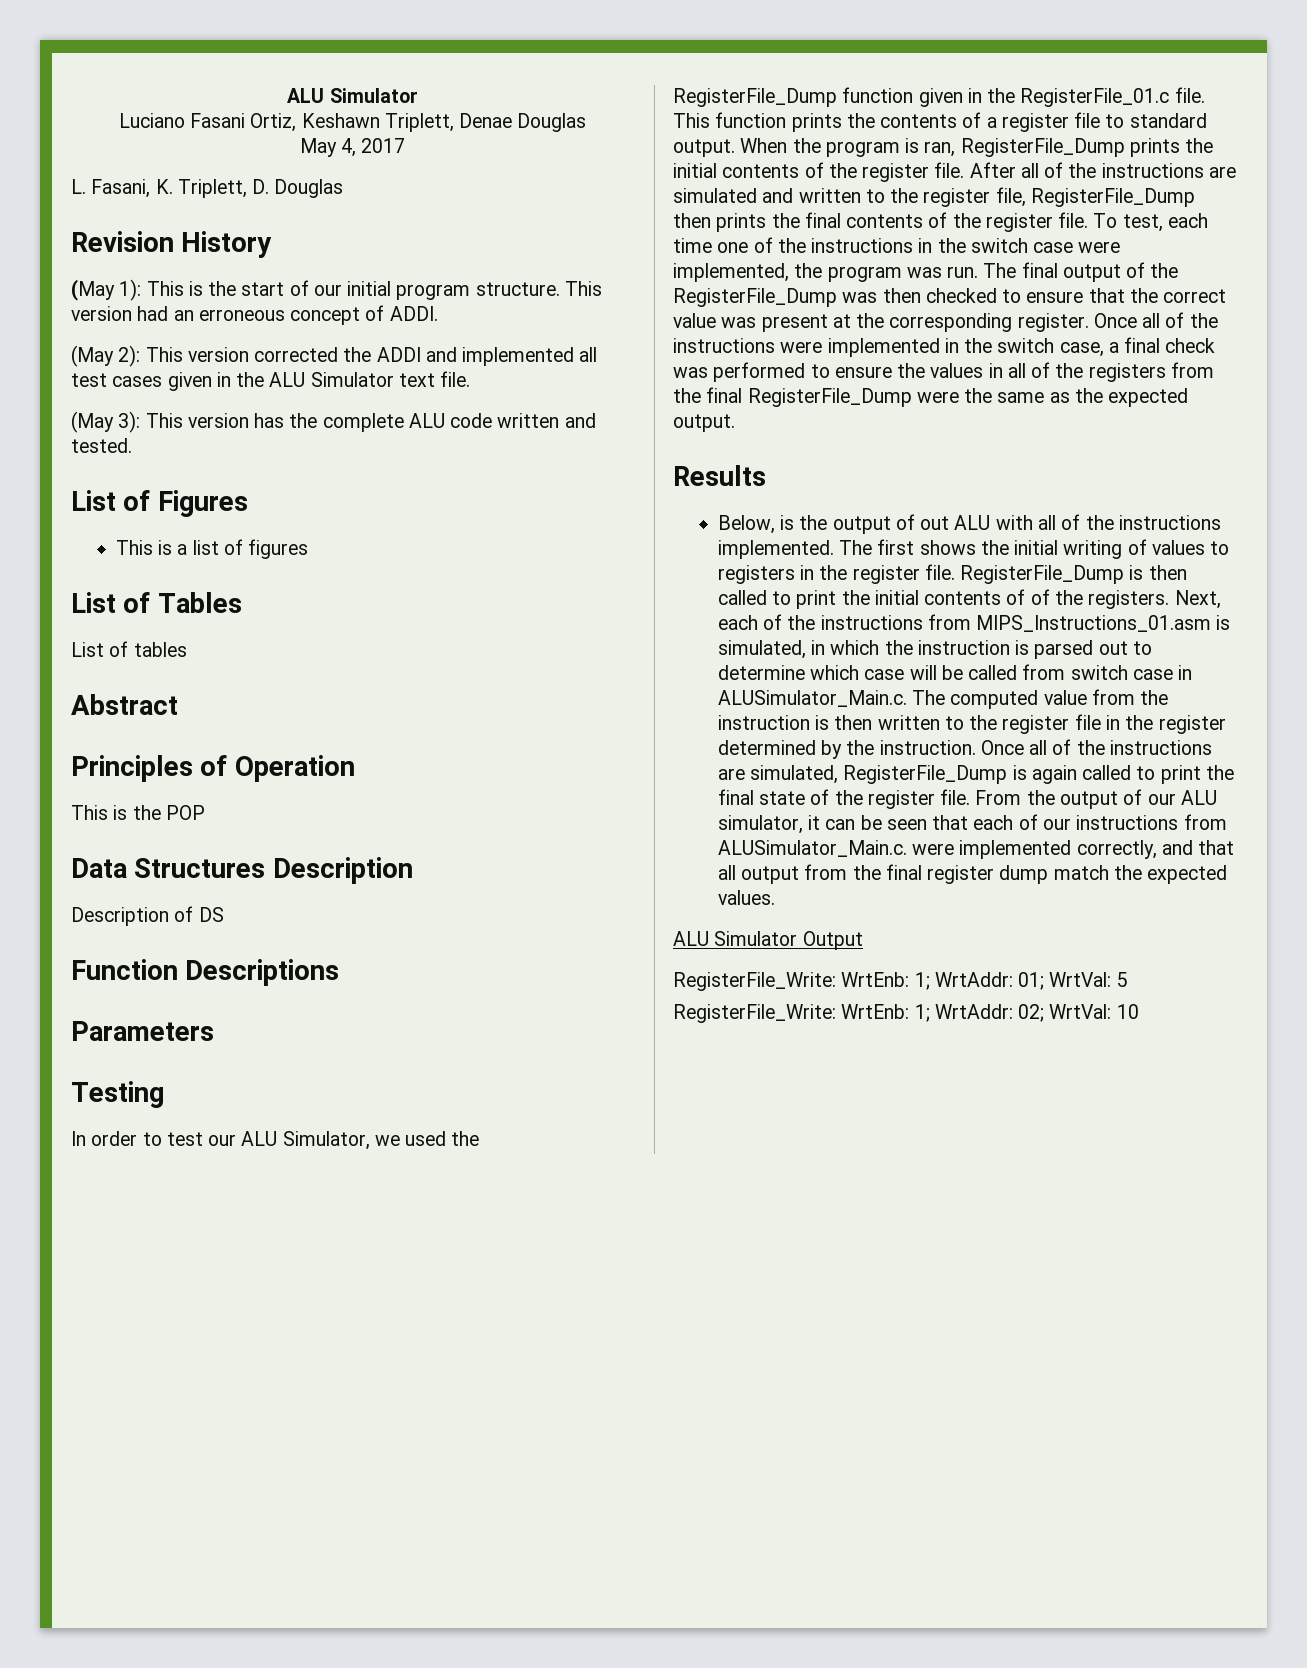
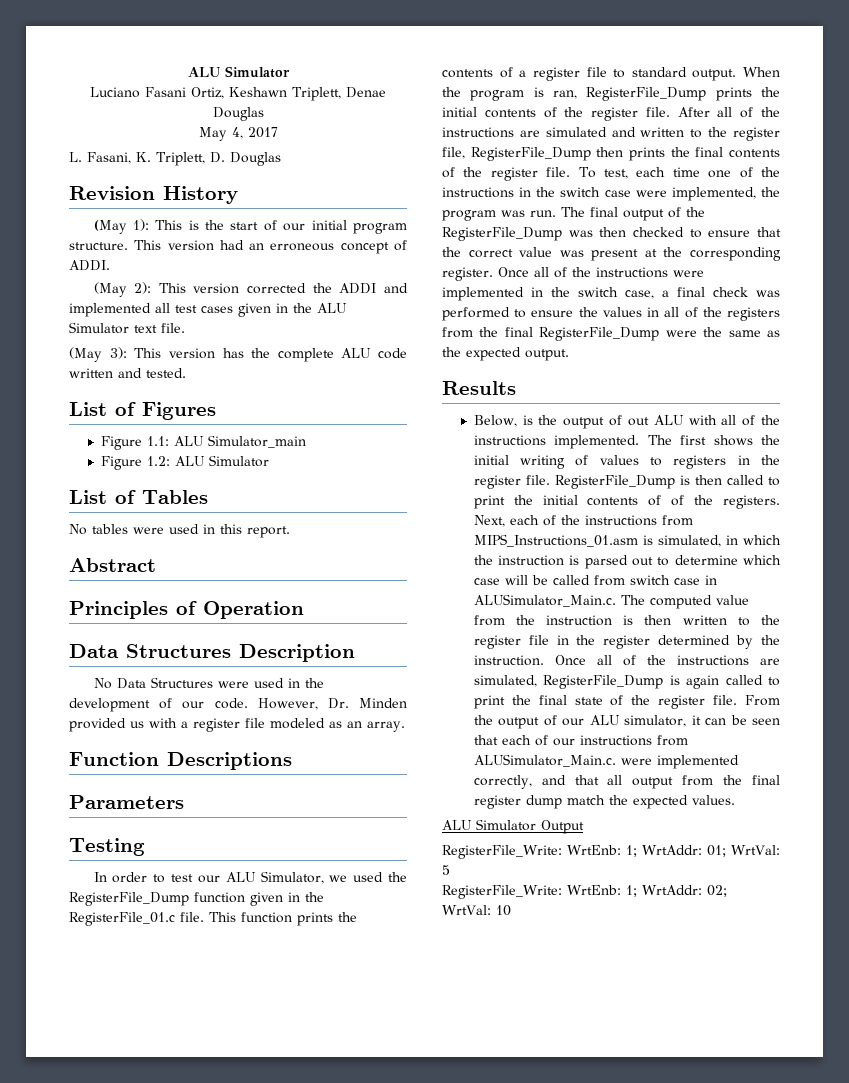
- This is a list of figures
+ Figure 1.1: ALU Simulator_main
+ Figure 1.2: ALU Simulator
- List of tables
+ No tables were used in this report.
- This is the POP
- Description of DS
+ No Data Structures were used in the development of our code. However, Dr. Minden provided us with a register file modeled as an array.

